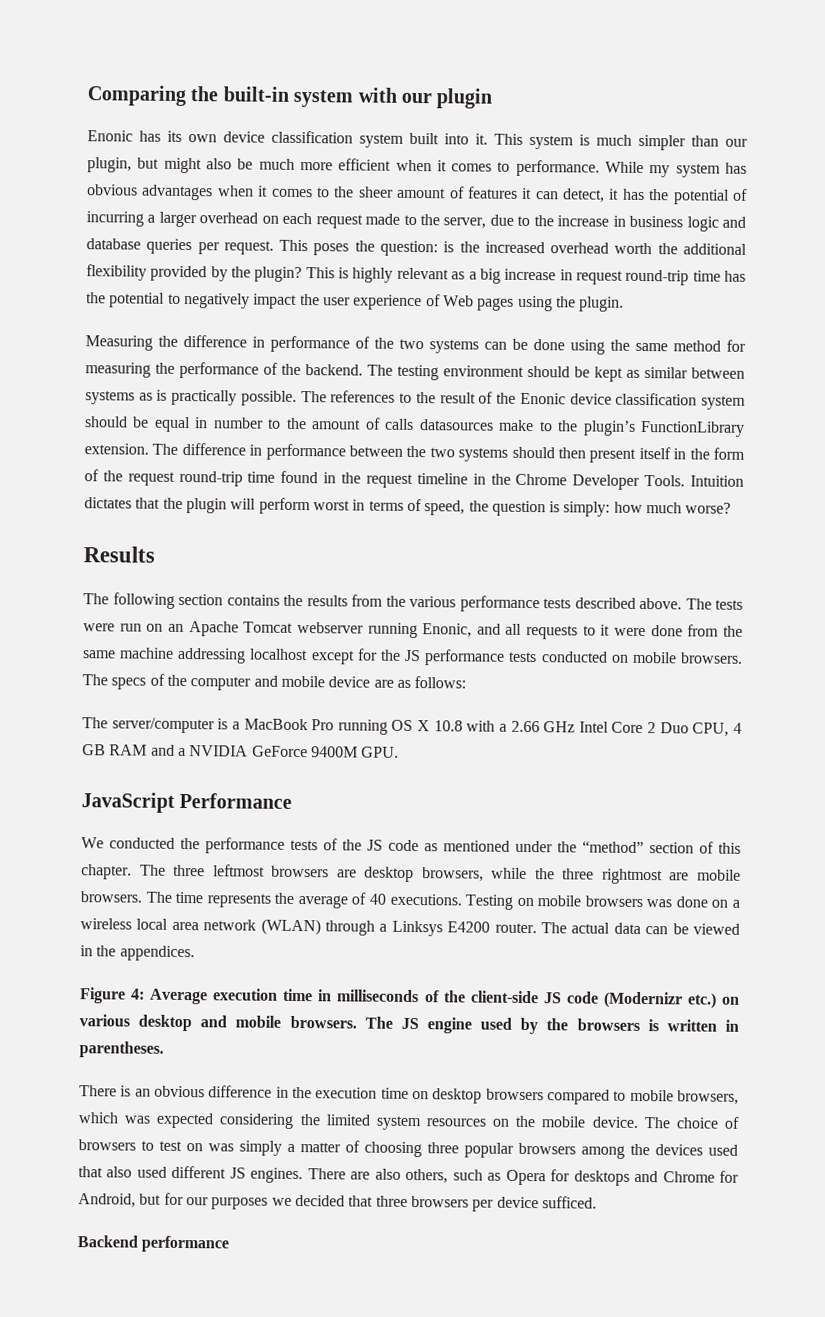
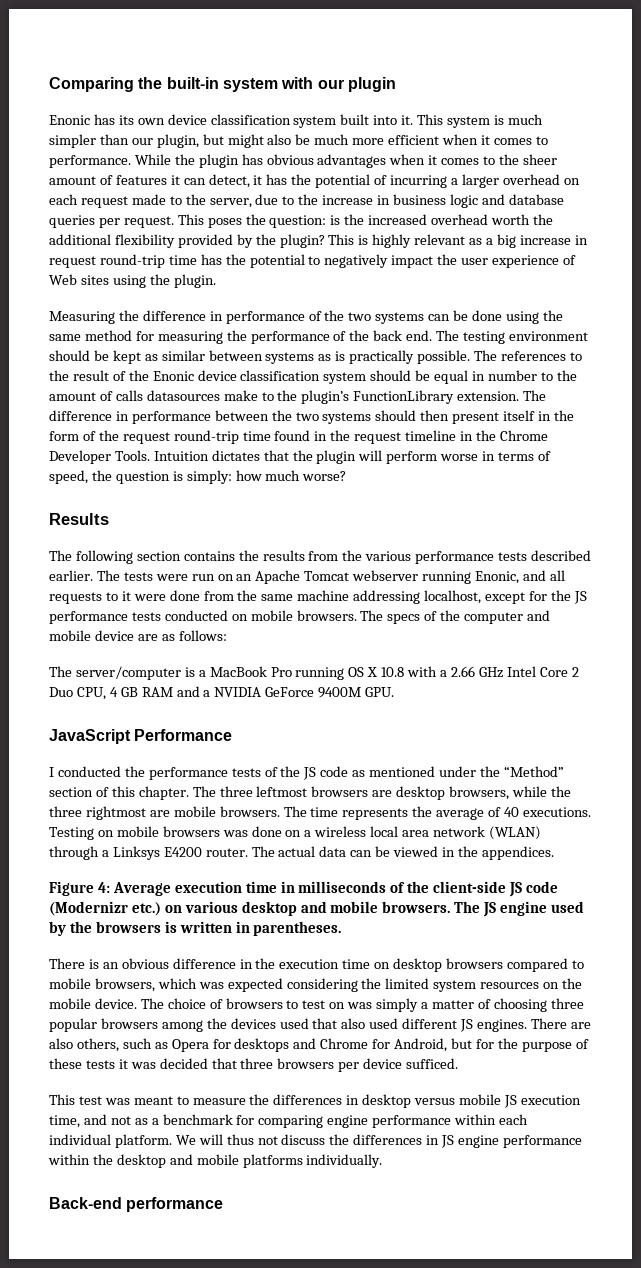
- While my system has obvious advantages when it comes to the sheer amount of features it can detect, it has the potential of incurring a larger overhead on each request made to the server, due to the increase in business logic and database queries per request.
+ While the plugin has obvious advantages when it comes to the sheer amount of features it can detect, it has the potential of incurring a larger overhead on each request made to the server, due to the increase in business logic and database queries per request.
- This is highly relevant as a big increase in request round-trip time has the potential to negatively impact the user experience of Web pages using the plugin.
+ This is highly relevant as a big increase in request round-trip time has the potential to negatively impact the user experience of Web sites using the plugin.
- Measuring the difference in performance of the two systems can be done using the same method for measuring the performance of the backend.
+ Measuring the difference in performance of the two systems can be done using the same method for measuring the performance of the back end.
- Intuition dictates that the plugin will perform worst in terms of speed, the question is simply: how much worse?
+ Intuition dictates that the plugin will perform worse in terms of speed, the question is simply: how much worse?
- The following section contains the results from the various performance tests described above.
+ The following section contains the results from the various performance tests described earlier.
- The tests were run on an Apache Tomcat webserver running Enonic, and all requests to it were done from the same machine addressing localhost except for the JS performance tests conducted on mobile browsers.
+ The tests were run on an Apache Tomcat webserver running Enonic, and all requests to it were done from the same machine addressing localhost, except for the JS performance tests conducted on mobile browsers.
- We conducted the performance tests of the JS code as mentioned under the “method” section of this chapter.
+ I conducted the performance tests of the JS code as mentioned under the “Method” section of this chapter.
- There are also others, such as Opera for desktops and Chrome for Android, but for our purposes we decided that three browsers per device sufficed.
+ There are also others, such as Opera for desktops and Chrome for Android, but for the purpose of these tests it was decided that three browsers per device sufficed.
- Backend performance
+ This test was meant to measure the differences in desktop versus mobile JS execution time, and not as a benchmark for comparing engine performance within each individual platform. We will thus not discuss the differences in JS engine performance within the desktop and mobile platforms individually.
+ Back-end performance

